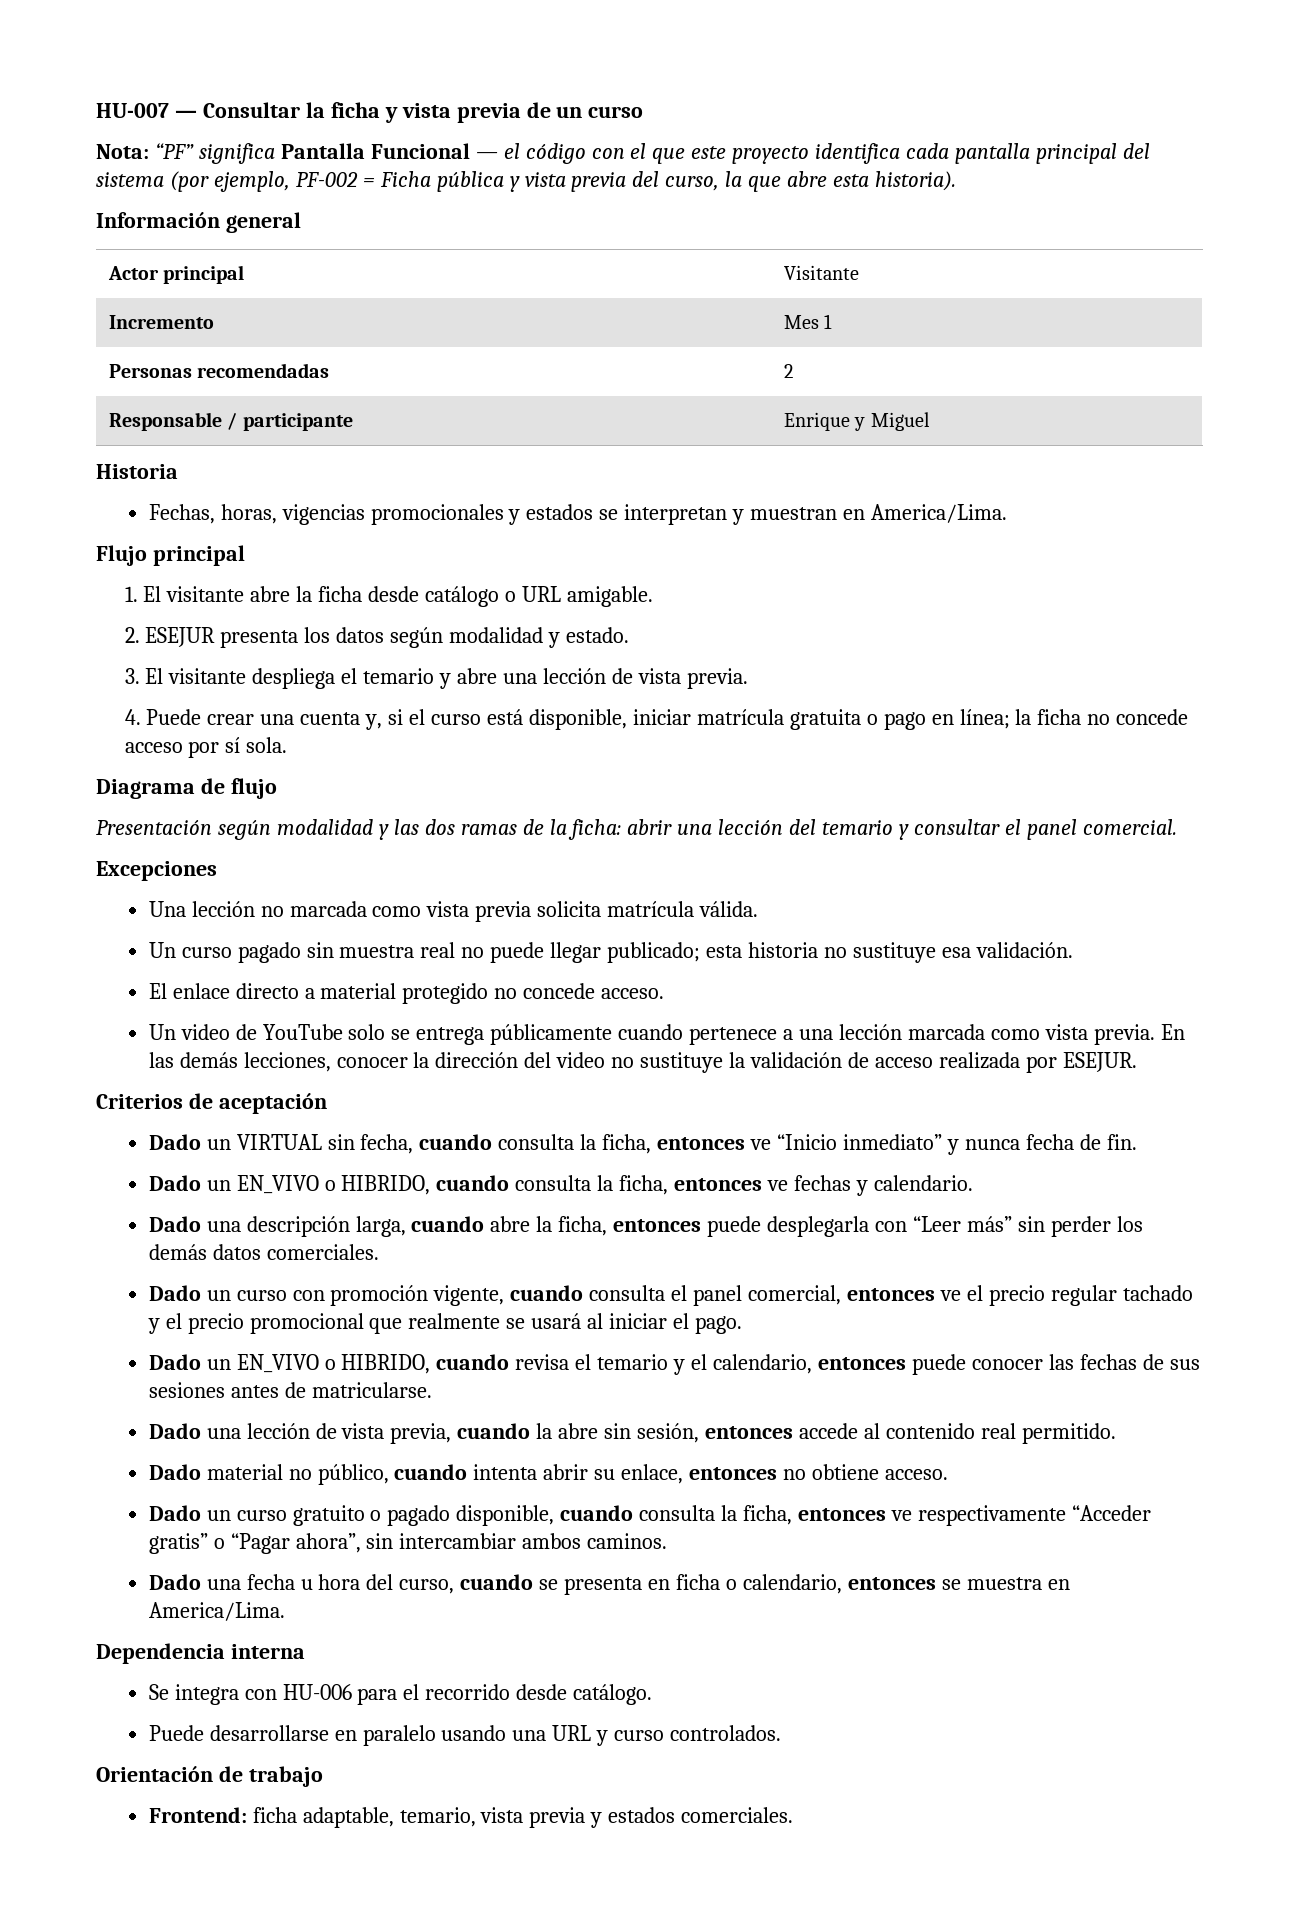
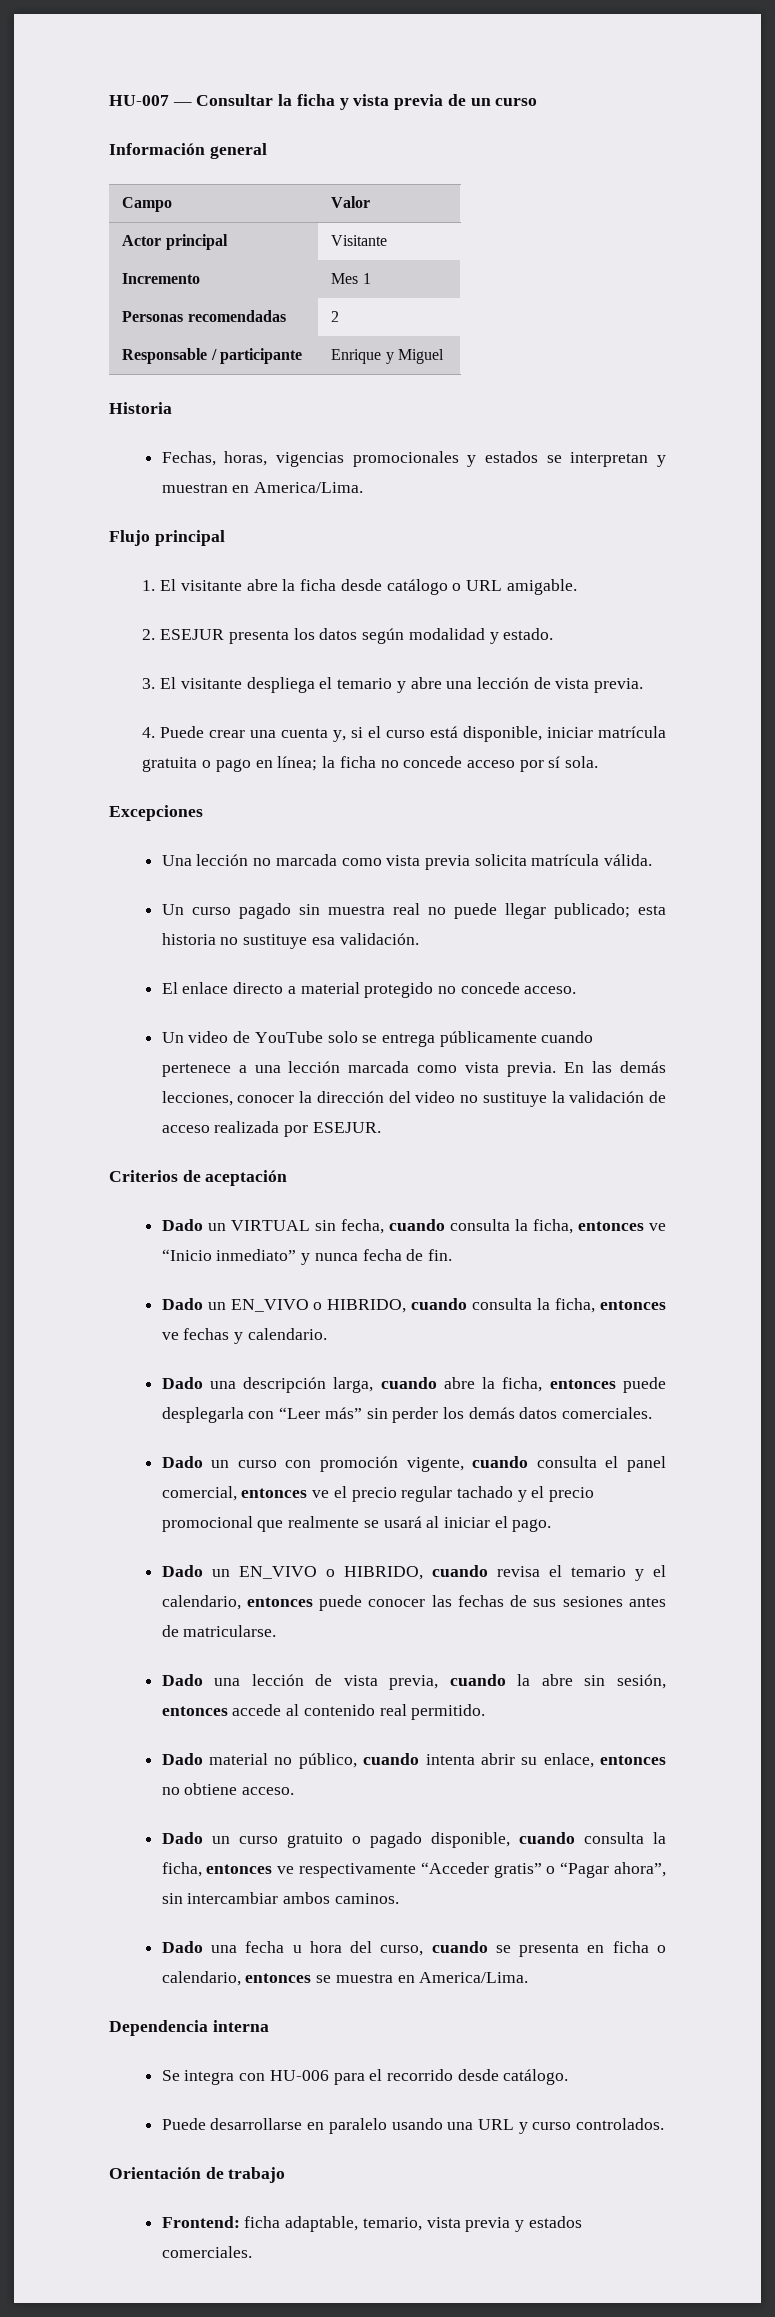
- Nota: “PF” significa Pantalla Funcional — el código con el que este proyecto identifica cada pantalla principal del sistema (por ejemplo, PF-002 = Ficha pública y vista previa del curso, la que abre esta historia).
+ Campo | Valor
- Diagrama de flujo
- Presentación según modalidad y las dos ramas de la ficha: abrir una lección del temario y consultar el panel comercial.

